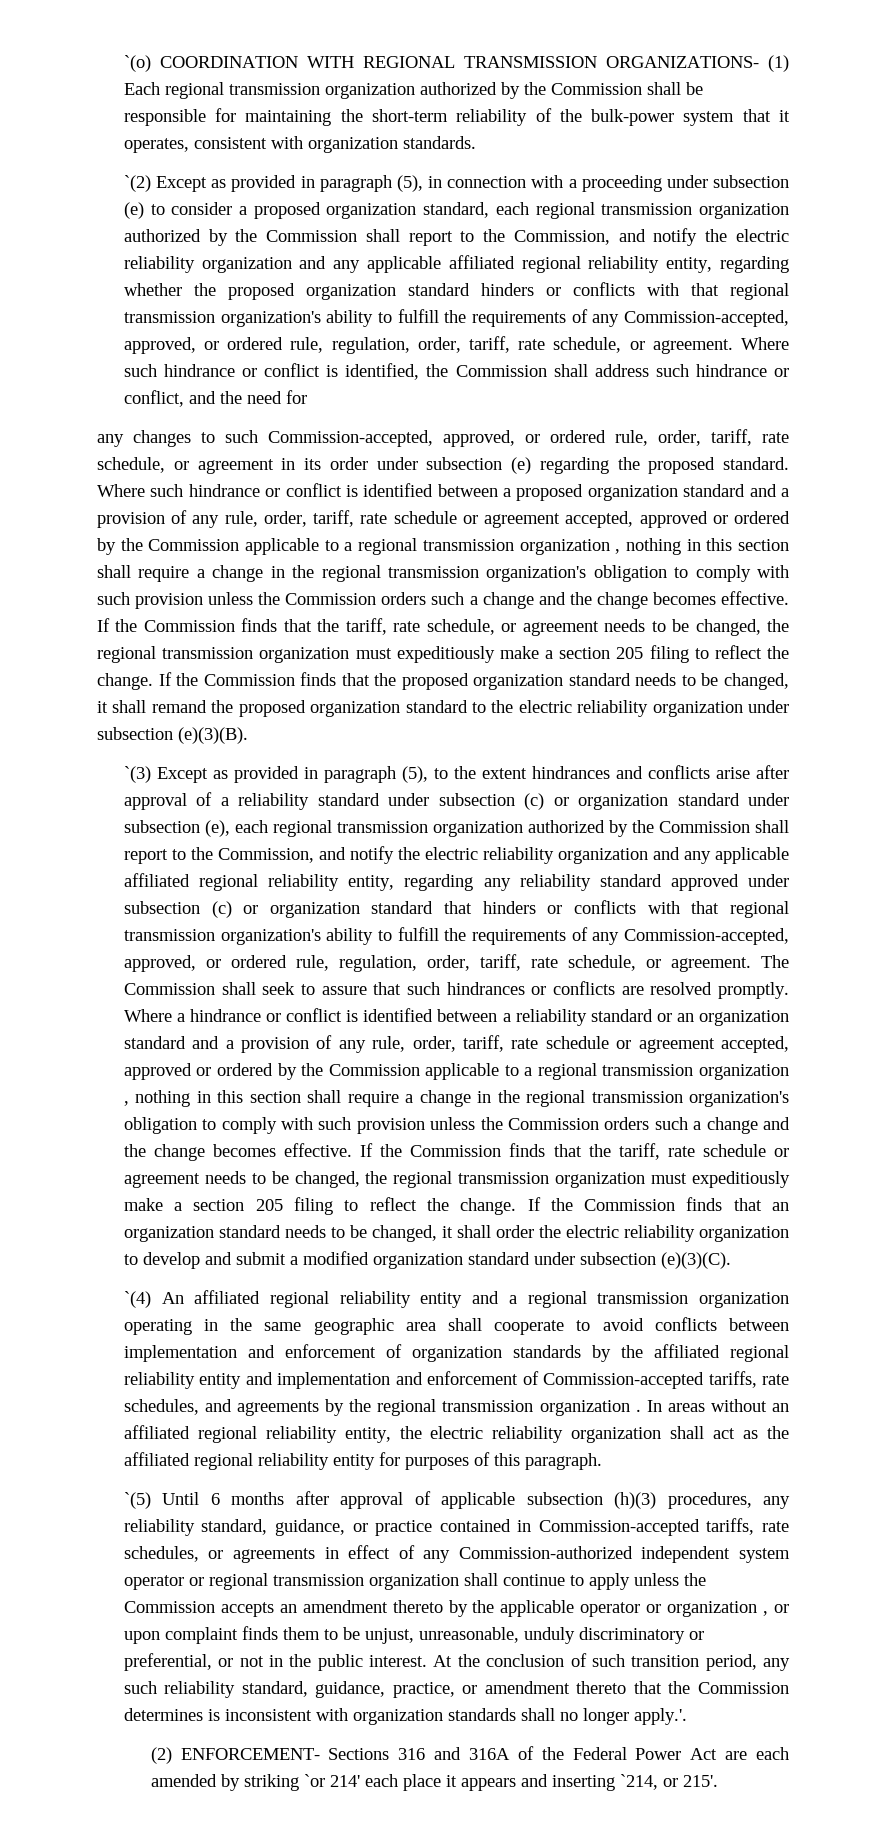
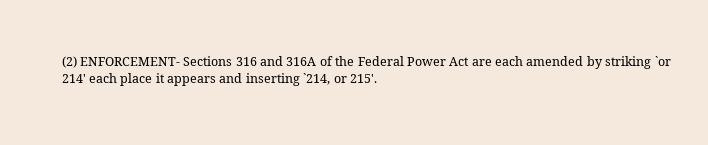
- `(o) COORDINATION WITH REGIONAL TRANSMISSION ORGANIZATIONS- (1) Each regional transmission organization authorized by the Commission shall be responsible for maintaining the short-term reliability of the bulk-power system that it operates, consistent with organization standards.
- `(2) Except as provided in paragraph (5), in connection with a proceeding under subsection (e) to consider a proposed organization standard, each regional transmission organization authorized by the Commission shall report to the Commission, and notify the electric reliability organization and any applicable affiliated regional reliability entity, regarding whether the proposed organization standard hinders or conflicts with that regional transmission organization's ability to fulfill the requirements of any Commission-accepted, approved, or ordered rule, regulation, order, tariff, rate schedule, or agreement. Where such hindrance or conflict is identified, the Commission shall address such hindrance or conflict, and the need for
- any changes to such Commission-accepted, approved, or ordered rule, order, tariff, rate schedule, or agreement in its order under subsection (e) regarding the proposed standard. Where such hindrance or conflict is identified between a proposed organization standard and a provision of any rule, order, tariff, rate schedule or agreement accepted, approved or ordered by the Commission applicable to a regional transmission organization , nothing in this section shall require a change in the regional transmission organization's obligation to comply with such provision unless the Commission orders such a change and the change becomes effective. If the Commission finds that the tariff, rate schedule, or agreement needs to be changed, the regional transmission organization must expeditiously make a section 205 filing to reflect the change. If the Commission finds that the proposed organization standard needs to be changed, it shall remand the proposed organization standard to the electric reliability organization under subsection (e)(3)(B).
- `(3) Except as provided in paragraph (5), to the extent hindrances and conflicts arise after approval of a reliability standard under subsection (c) or organization standard under subsection (e), each regional transmission organization authorized by the Commission shall report to the Commission, and notify the electric reliability organization and any applicable affiliated regional reliability entity, regarding any reliability standard approved under subsection (c) or organization standard that hinders or conflicts with that regional transmission organization's ability to fulfill the requirements of any Commission-accepted, approved, or ordered rule, regulation, order, tariff, rate schedule, or agreement. The Commission shall seek to assure that such hindrances or conflicts are resolved promptly. Where a hindrance or conflict is identified between a reliability standard or an organization standard and a provision of any rule, order, tariff, rate schedule or agreement accepted, approved or ordered by the Commission applicable to a regional transmission organization , nothing in this section shall require a change in the regional transmission organization's obligation to comply with such provision unless the Commission orders such a change and the change becomes effective. If the Commission finds that the tariff, rate schedule or agreement needs to be changed, the regional transmission organization must expeditiously make a section 205 filing to reflect the change. If the Commission finds that an organization standard needs to be changed, it shall order the electric reliability organization to develop and submit a modified organization standard under subsection (e)(3)(C).
- `(4) An affiliated regional reliability entity and a regional transmission organization operating in the same geographic area shall cooperate to avoid conflicts between implementation and enforcement of organization standards by the affiliated regional reliability entity and implementation and enforcement of Commission-accepted tariffs, rate schedules, and agreements by the regional transmission organization . In areas without an affiliated regional reliability entity, the electric reliability organization shall act as the affiliated regional reliability entity for purposes of this paragraph.
- `(5) Until 6 months after approval of applicable subsection (h)(3) procedures, any reliability standard, guidance, or practice contained in Commission-accepted tariffs, rate schedules, or agreements in effect of any Commission-authorized independent system operator or regional transmission organization shall continue to apply unless the Commission accepts an amendment thereto by the applicable operator or organization , or upon complaint finds them to be unjust, unreasonable, unduly discriminatory or preferential, or not in the public interest. At the conclusion of such transition period, any such reliability standard, guidance, practice, or amendment thereto that the Commission determines is inconsistent with organization standards shall no longer apply.'.

